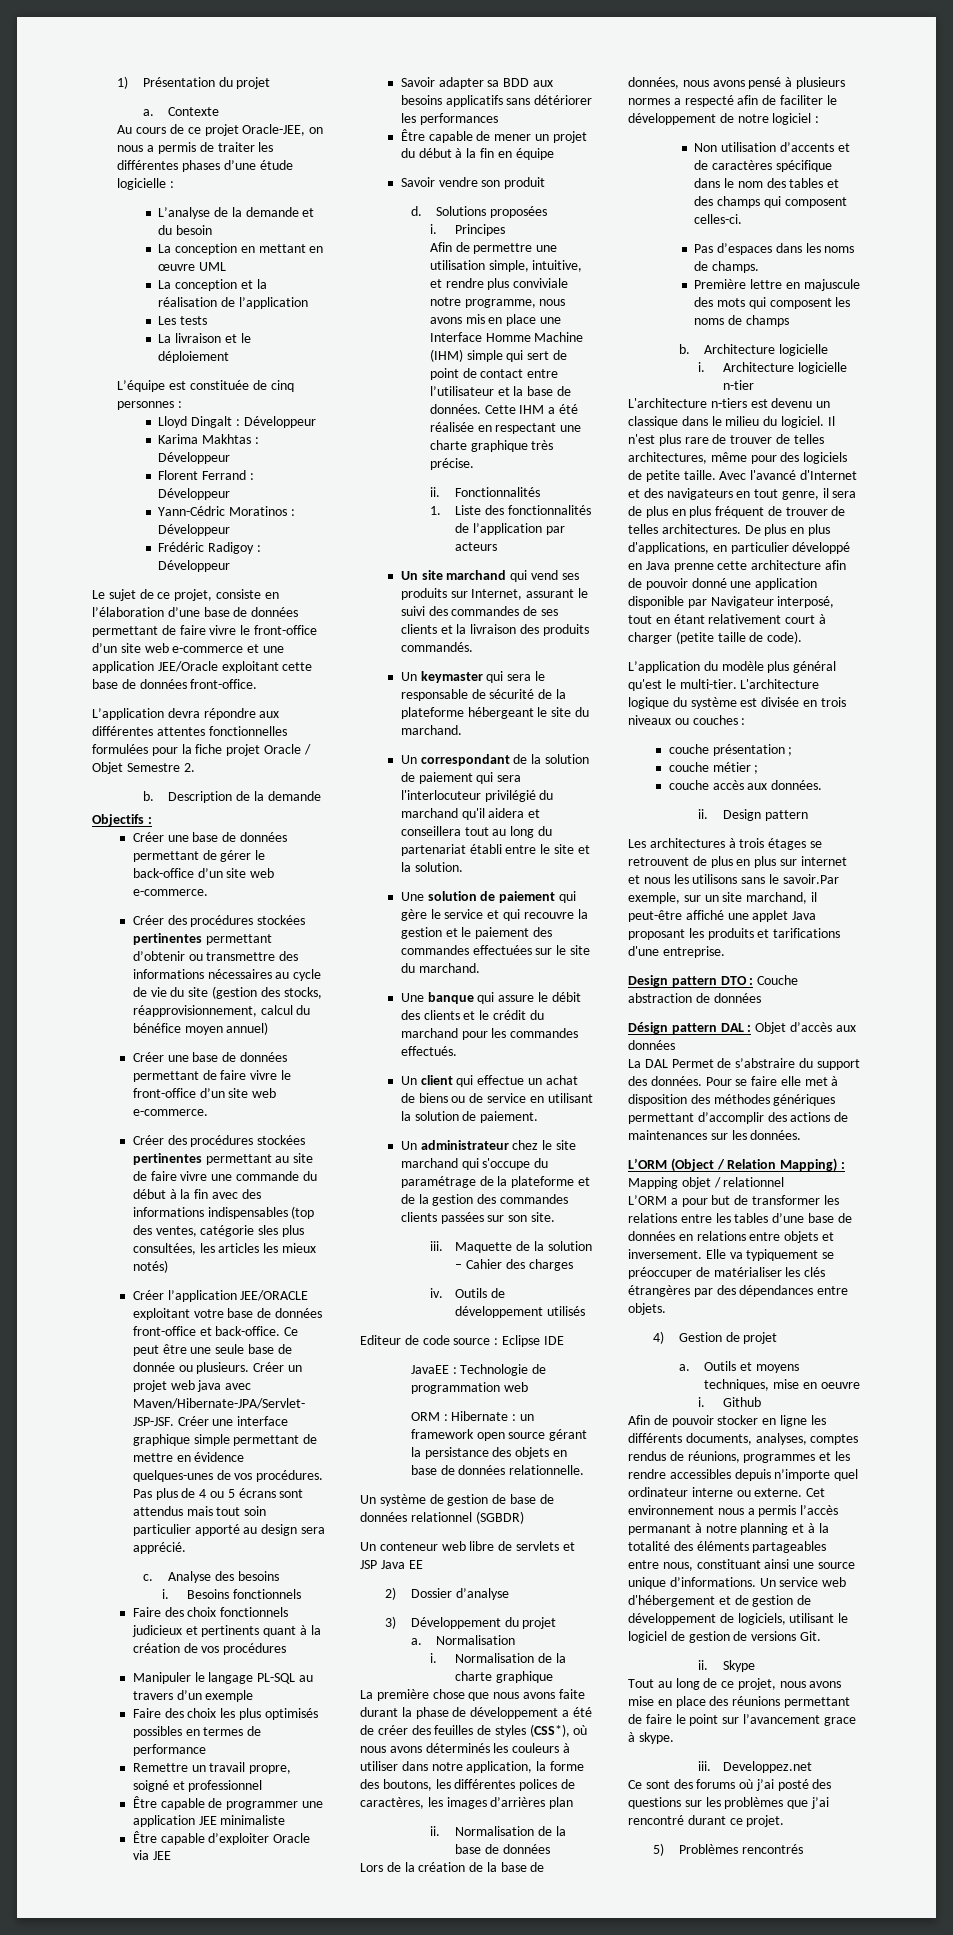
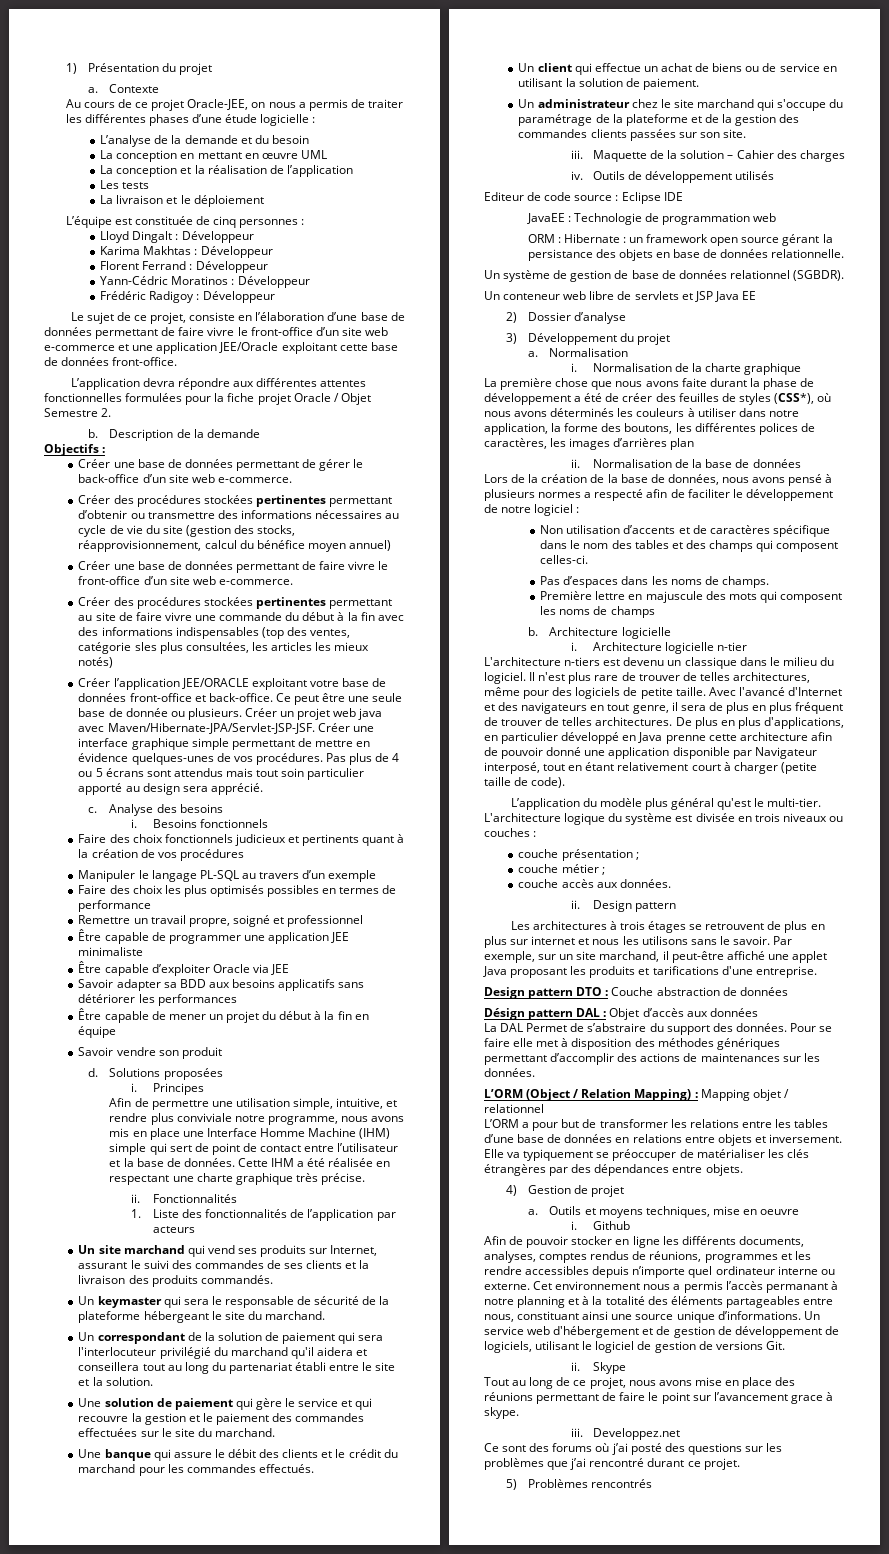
- Un système de gestion de base de données relationnel (SGBDR)
+ Un système de gestion de base de données relationnel (SGBDR).
- Les architectures à trois étages se retrouvent de plus en plus sur internet et nous les utilisons sans le savoir.Par exemple, sur un site marchand, il peut-être affiché une applet Java proposant les produits et tarifications d'une entreprise.
+ Les architectures à trois étages se retrouvent de plus en plus sur internet et nous les utilisons sans le savoir. Par exemple, sur un site marchand, il peut-être affiché une applet Java proposant les produits et tarifications d'une entreprise.

